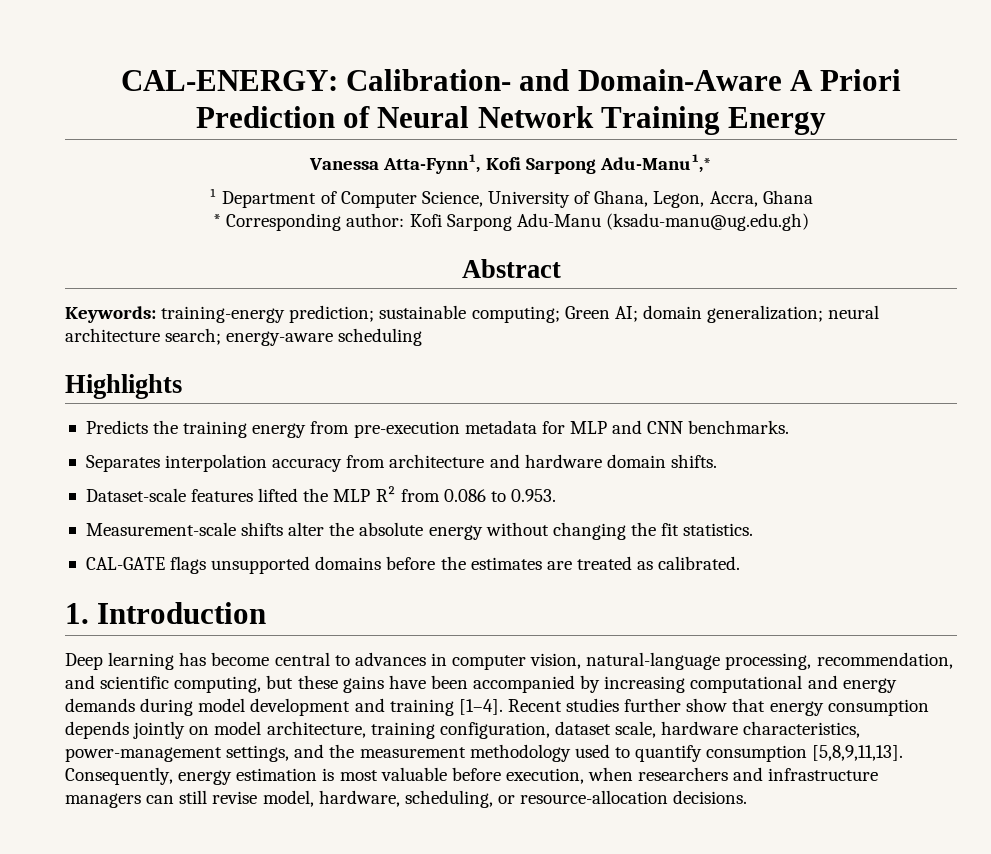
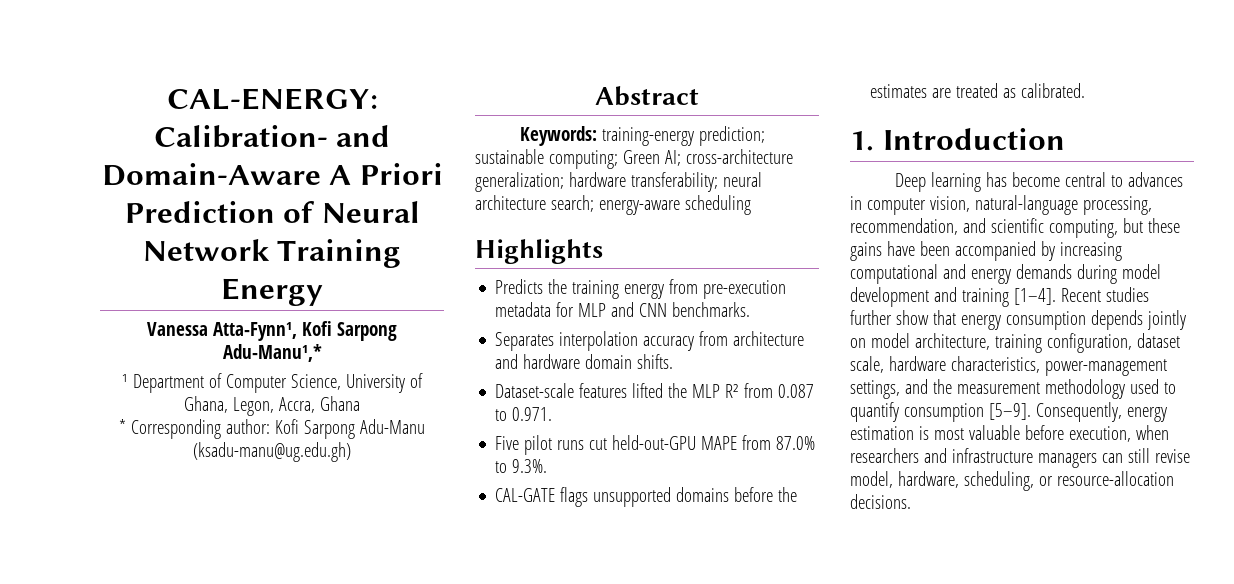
- Keywords: training-energy prediction; sustainable computing; Green AI; domain generalization; neural architecture search; energy-aware scheduling
+ Keywords: training-energy prediction; sustainable computing; Green AI; cross-architecture generalization; hardware transferability; neural architecture search; energy-aware scheduling
- Dataset-scale features lifted the MLP R² from 0.086 to 0.953.
- Measurement-scale shifts alter the absolute energy without changing the fit statistics.
+ Dataset-scale features lifted the MLP R² from 0.087 to 0.971.
+ Five pilot runs cut held-out-GPU MAPE from 87.0% to 9.3%.
- Recent studies further show that energy consumption depends jointly on model architecture, training configuration, dataset scale, hardware characteristics, power-management settings, and the measurement methodology used to quantify consumption [5,8,9,11,13].
+ Recent studies further show that energy consumption depends jointly on model architecture, training configuration, dataset scale, hardware characteristics, power-management settings, and the measurement methodology used to quantify consumption [5–9].

